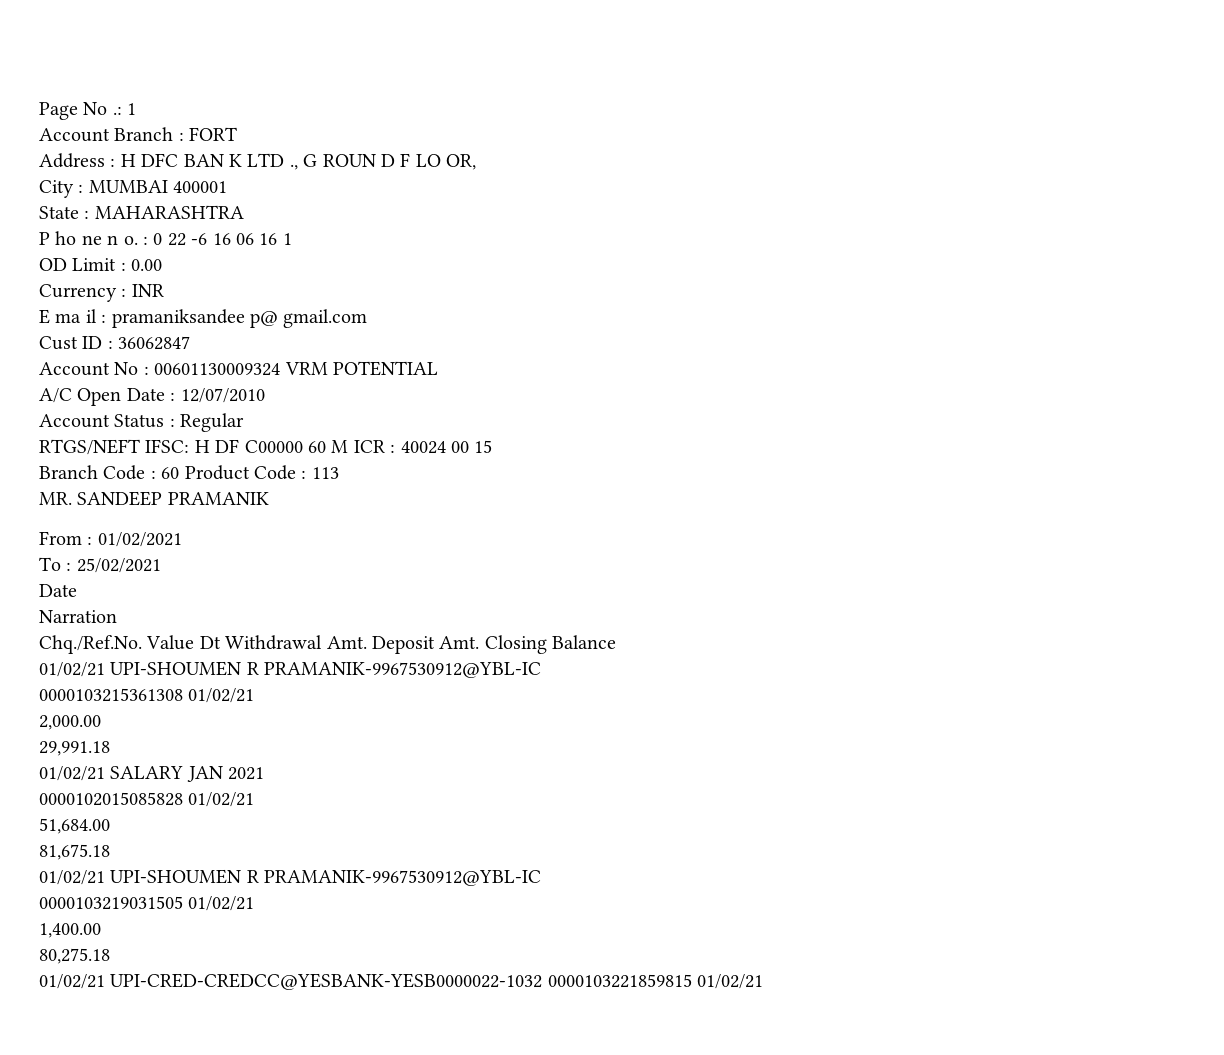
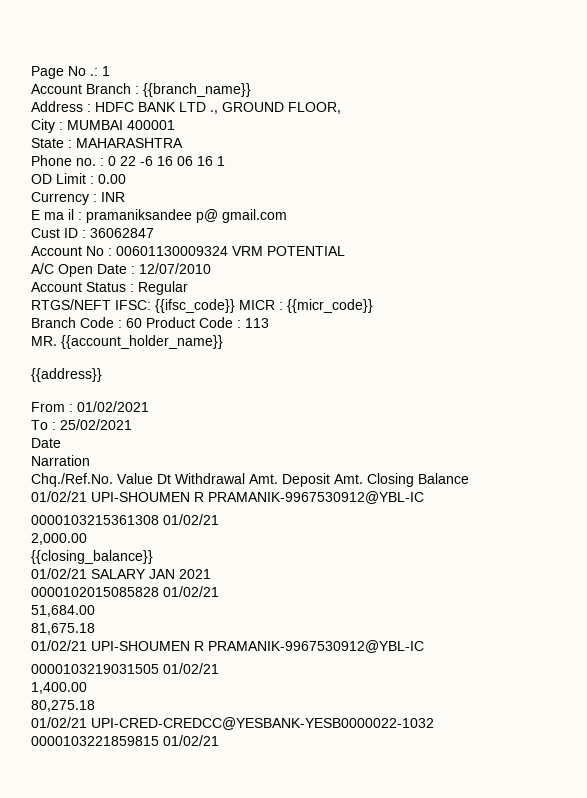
- Account Branch : FORT
+ Account Branch : {{branch_name}}
- Address : H DFC BAN K LTD ., G ROUN D F LO OR,
+ Address : HDFC BANK LTD ., GROUND FLOOR,
- P ho ne n o. : 0 22 -6 16 06 16 1
+ Phone no. : 0 22 -6 16 06 16 1
- RTGS/NEFT IFSC: H DF C00000 60 M ICR : 40024 00 15
+ RTGS/NEFT IFSC: {{ifsc_code}} MICR : {{micr_code}}
- MR. SANDEEP PRAMANIK
+ MR. {{account_holder_name}}
+ {{address}}
- 29,991.18
+ {{closing_balance}}

